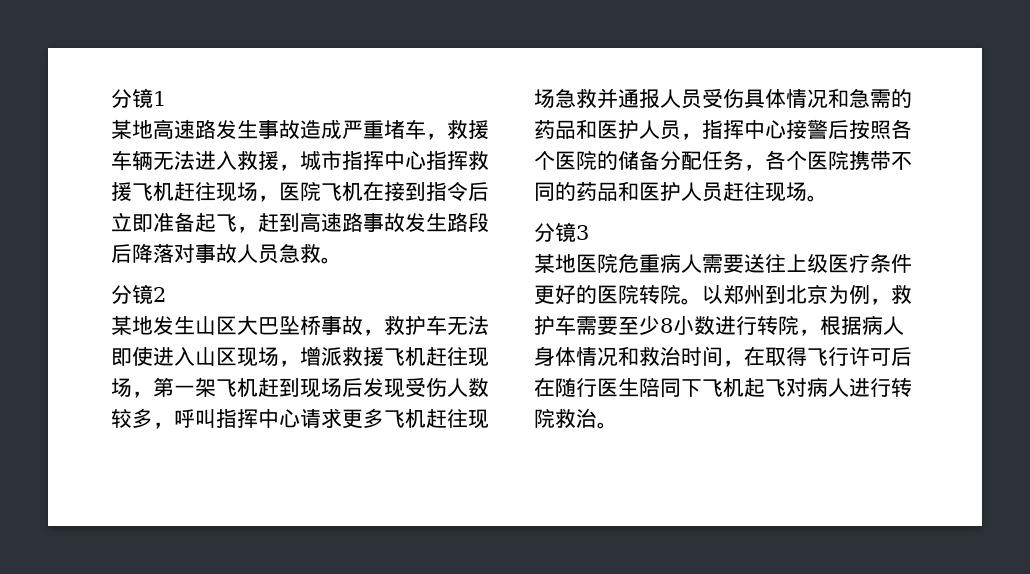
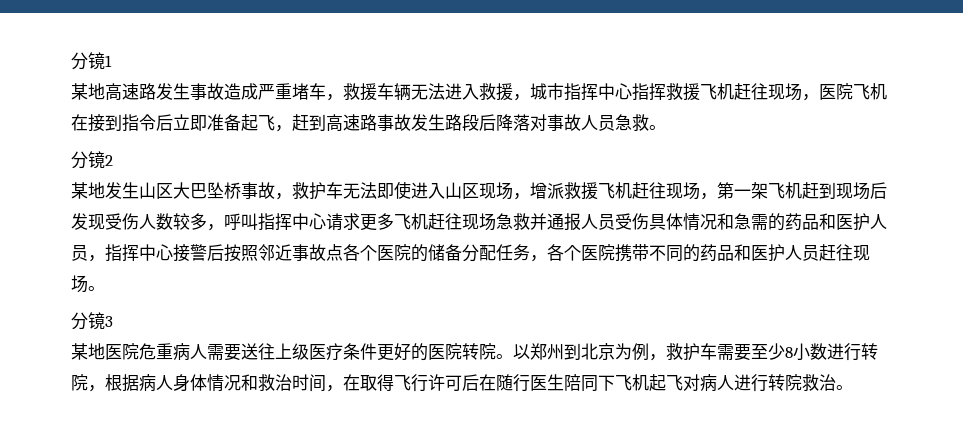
- 某地发生山区大巴坠桥事故，救护车无法即使进入山区现场，增派救援飞机赶往现场，第一架飞机赶到现场后发现受伤人数较多，呼叫指挥中心请求更多飞机赶往现场急救并通报人员受伤具体情况和急需的药品和医护人员，指挥中心接警后按照各个医院的储备分配任务，各个医院携带不同的药品和医护人员赶往现场。
+ 某地发生山区大巴坠桥事故，救护车无法即使进入山区现场，增派救援飞机赶往现场，第一架飞机赶到现场后发现受伤人数较多，呼叫指挥中心请求更多飞机赶往现场急救并通报人员受伤具体情况和急需的药品和医护人员，指挥中心接警后按照邻近事故点各个医院的储备分配任务，各个医院携带不同的药品和医护人员赶往现场。

